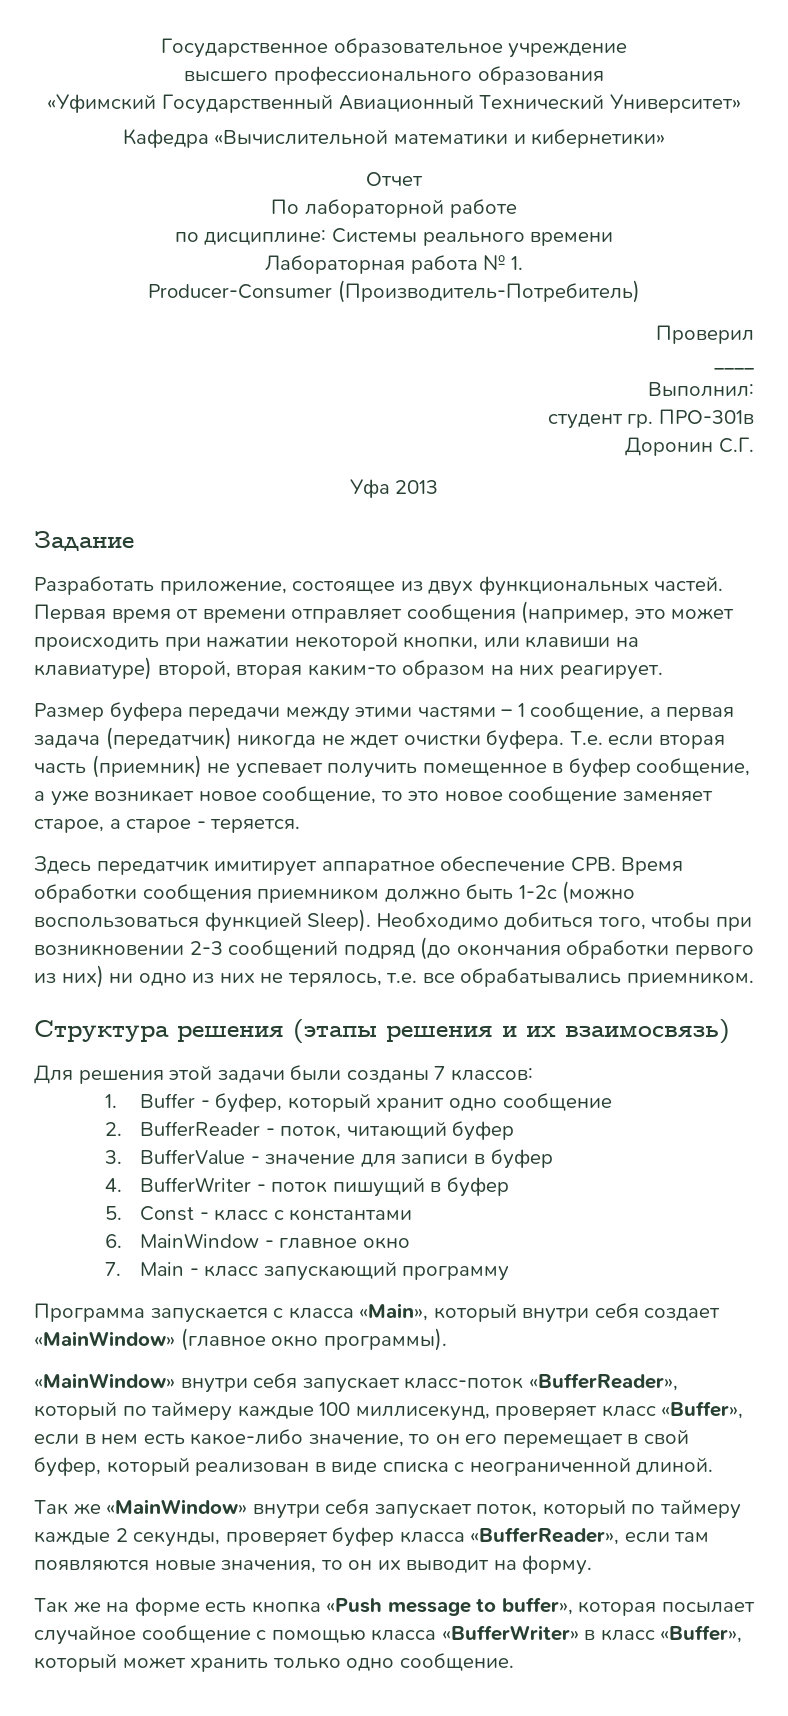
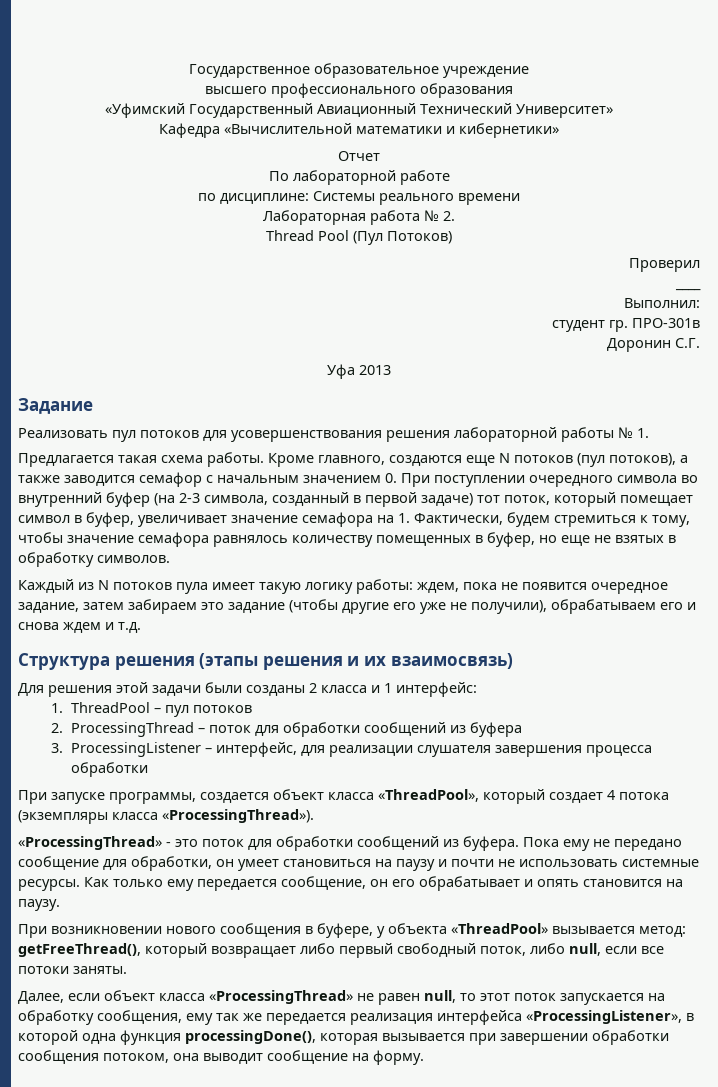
- Лабораторная работа № 1.
- Producer-Consumer (Производитель-Потребитель)
+ Лабораторная работа № 2.
+ Thread Pool (Пул Потоков)
- Разработать приложение, состоящее из двух функциональных частей. Первая время от времени отправляет сообщения (например, это может происходить при нажатии некоторой кнопки, или клавиши на клавиатуре) второй, вторая каким-то образом на них реагирует.
- Размер буфера передачи между этими частями – 1 сообщение, а первая задача (передатчик) никогда не ждет очистки буфера. Т.е. если вторая часть (приемник) не успевает получить помещенное в буфер сообщение, а уже возникает новое сообщение, то это новое сообщение заменяет старое, а старое - теряется.
- Здесь передатчик имитирует аппаратное обеспечение СРВ. Время обработки сообщения приемником должно быть 1-2с (можно воспользоваться функцией Sleep). Необходимо добиться того, чтобы при возникновении 2-3 сообщений подряд (до окончания обработки первого из них) ни одно из них не терялось, т.е. все обрабатывались приемником.
+ Реализовать пул потоков для усовершенствования решения лабораторной работы № 1.
+ Предлагается такая схема работы. Кроме главного, создаются еще N потоков (пул потоков), а также заводится семафор с начальным значением 0. При поступлении очередного символа во внутренний буфер (на 2-3 символа, созданный в первой задаче) тот поток, который помещает символ в буфер, увеличивает значение семафора на 1. Фактически, будем стремиться к тому, чтобы значение семафора равнялось количеству помещенных в буфер, но еще не взятых в обработку символов.
+ Каждый из N потоков пула имеет такую логику работы: ждем, пока не появится очередное задание, затем забираем это задание (чтобы другие его уже не получили), обрабатываем его и снова ждем и т.д.
- Для решения этой задачи были созданы 7 классов:
- 1. Buffer - буфер, который хранит одно сообщение
- 2. BufferReader - поток, читающий буфер
- 3. BufferValue - значение для записи в буфер
- 4. BufferWriter - поток пишущий в буфер
- 5. Const - класс с константами
- 6. MainWindow - главное окно
- 7. Main - класс запускающий программу
- Программа запускается с класса «Main», который внутри себя создает «MainWindow» (главное окно программы).
- «MainWindow» внутри себя запускает класс-поток «BufferReader», который по таймеру каждые 100 миллисекунд, проверяет класс «Buffer», если в нем есть какое-либо значение, то он его перемещает в свой буфер, который реализован в виде списка с неограниченной длиной.
- Так же «MainWindow» внутри себя запускает поток, который по таймеру каждые 2 секунды, проверяет буфер класса «BufferReader», если там появляются новые значения, то он их выводит на форму.
- Так же на форме есть кнопка «Push message to buffer», которая посылает случайное сообщение с помощью класса «BufferWriter» в класс «Buffer», который может хранить только одно сообщение.
+ Для решения этой задачи были созданы 2 класса и 1 интерфейс:
+ 1. ThreadPool – пул потоков
+ 2. ProcessingThread – поток для обработки сообщений из буфера
+ 3. ProcessingListener – интерфейс, для реализации слушателя завершения процесса обработки
+ При запуске программы, создается объект класса «ThreadPool», который создает 4 потока (экземпляры класса «ProcessingThread»).
+ «ProcessingThread» - это поток для обработки сообщений из буфера. Пока ему не передано сообщение для обработки, он умеет становиться на паузу и почти не использовать системные ресурсы. Как только ему передается сообщение, он его обрабатывает и опять становится на паузу.
+ При возникновении нового сообщения в буфере, у объекта «ThreadPool» вызывается метод: getFreeThread(), который возвращает либо первый свободный поток, либо null, если все потоки заняты.
+ Далее, если объект класса «ProcessingThread» не равен null, то этот поток запускается на обработку сообщения, ему так же передается реализация интерфейса «ProcessingListener», в которой одна функция processingDone(), которая вызывается при завершении обработки сообщения потоком, она выводит сообщение на форму.

